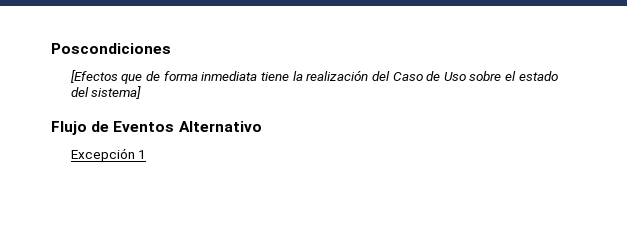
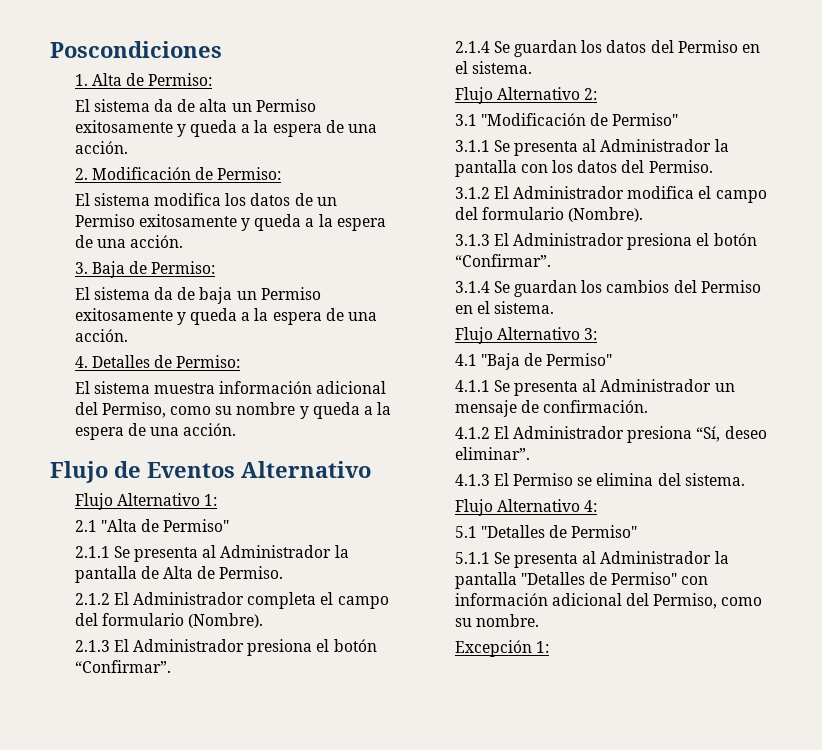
- [Efectos que de forma inmediata tiene la realización del Caso de Uso sobre el estado del sistema]
+ 1. Alta de Permiso:
+ El sistema da de alta un Permiso exitosamente y queda a la espera de una acción.
+ 2. Modificación de Permiso:
+ El sistema modifica los datos de un Permiso exitosamente y queda a la espera de una acción.
+ 3. Baja de Permiso:
+ El sistema da de baja un Permiso exitosamente y queda a la espera de una acción.
+ 4. Detalles de Permiso:
+ El sistema muestra información adicional del Permiso, como su nombre y queda a la espera de una acción.
  Flujo de Eventos Alternativo
+ Flujo Alternativo 1:
+ 2.1 "Alta de Permiso"
+ 2.1.1 Se presenta al Administrador la pantalla de Alta de Permiso.
+ 2.1.2 El Administrador completa el campo del formulario (Nombre).
+ 2.1.3 El Administrador presiona el botón “Confirmar”.
+ 2.1.4 Se guardan los datos del Permiso en el sistema.
+ Flujo Alternativo 2:
+ 3.1 "Modificación de Permiso"
+ 3.1.1 Se presenta al Administrador la pantalla con los datos del Permiso.
+ 3.1.2 El Administrador modifica el campo del formulario (Nombre).
+ 3.1.3 El Administrador presiona el botón “Confirmar”.
+ 3.1.4 Se guardan los cambios del Permiso en el sistema.
+ Flujo Alternativo 3:
+ 4.1 "Baja de Permiso"
+ 4.1.1 Se presenta al Administrador un mensaje de confirmación.
+ 4.1.2 El Administrador presiona “Sí, deseo eliminar”.
+ 4.1.3 El Permiso se elimina del sistema.
+ Flujo Alternativo 4:
+ 5.1 "Detalles de Permiso"
+ 5.1.1 Se presenta al Administrador la pantalla "Detalles de Permiso" con información adicional del Permiso, como su nombre.
- Excepción 1
+ Excepción 1:

